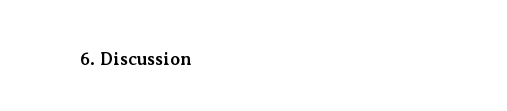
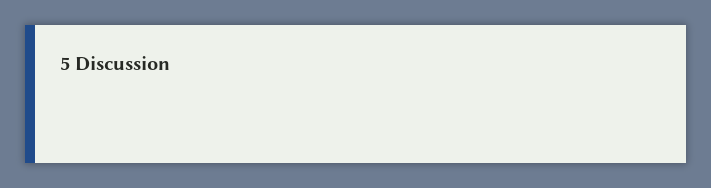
- 6. Discussion
+ 5 Discussion

